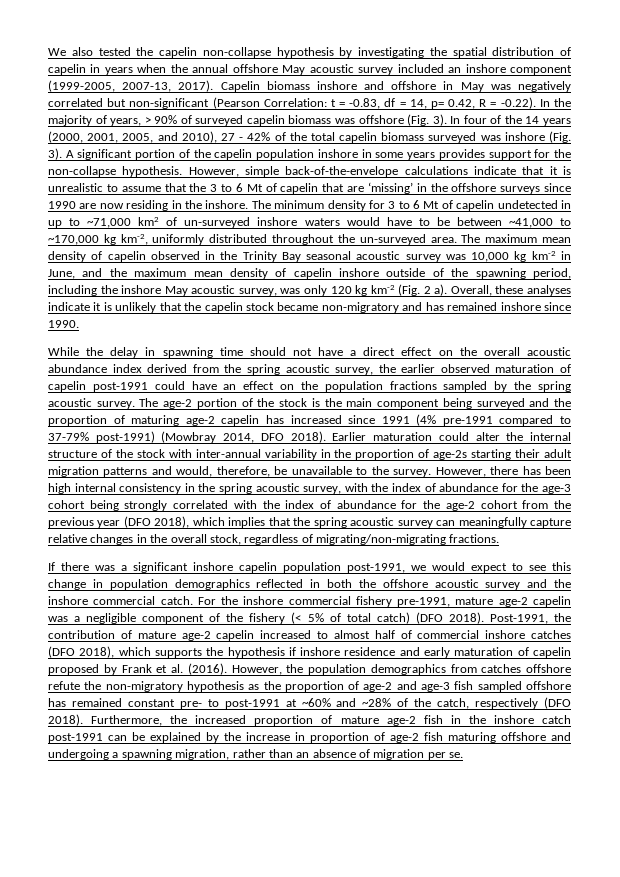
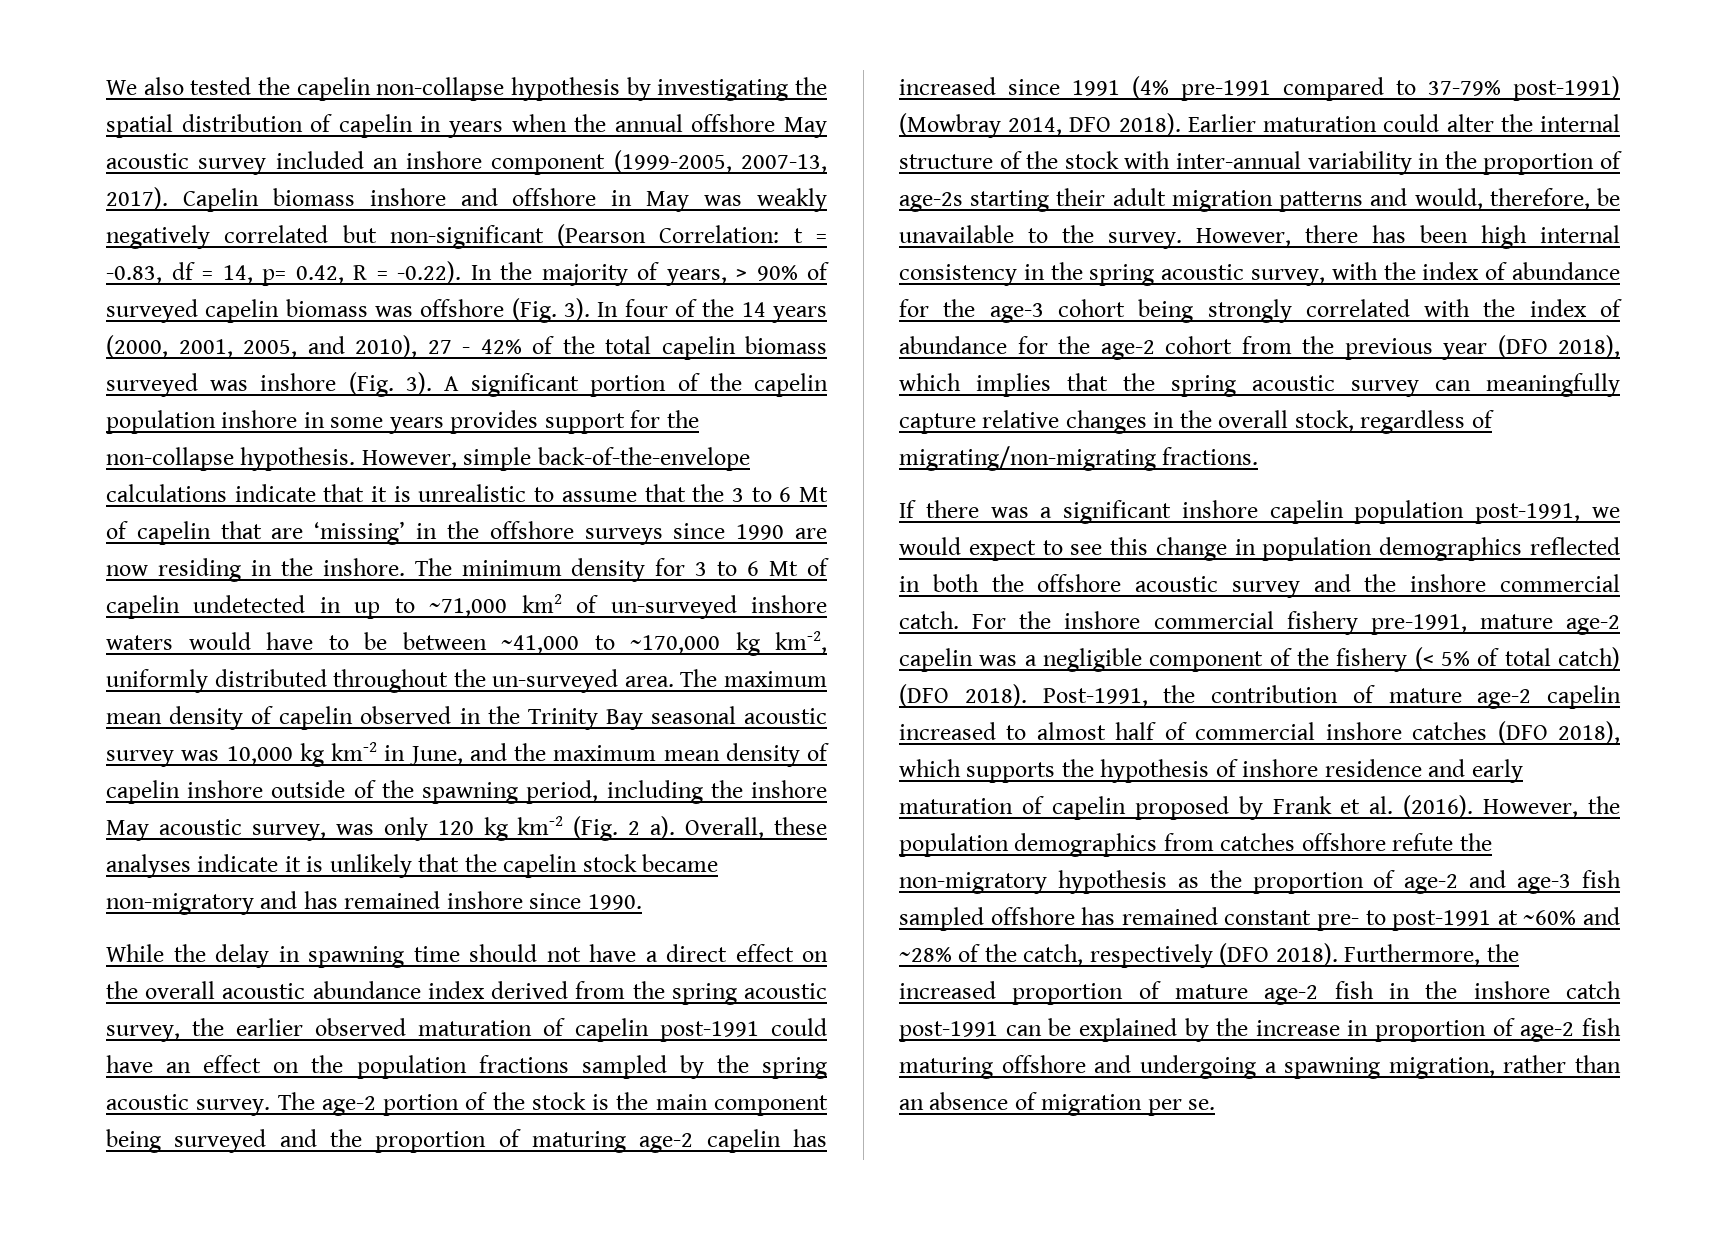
- Capelin biomass inshore and offshore in May was negatively correlated but non-significant (Pearson Correlation: t = -0.83, df = 14, p= 0.42, R = -0.22). In the majority of years, > 90% of surveyed capelin biomass was offshore (Fig. 3).
+ Capelin biomass inshore and offshore in May was weakly negatively correlated but non-significant (Pearson Correlation: t = -0.83, df = 14, p= 0.42, R = -0.22). In the majority of years, > 90% of surveyed capelin biomass was offshore (Fig. 3).
- Post-1991, the contribution of mature age-2 capelin increased to almost half of commercial inshore catches (DFO 2018), which supports the hypothesis if inshore residence and early maturation of capelin proposed by Frank et al. (2016).
+ Post-1991, the contribution of mature age-2 capelin increased to almost half of commercial inshore catches (DFO 2018), which supports the hypothesis of inshore residence and early maturation of capelin proposed by Frank et al. (2016).

